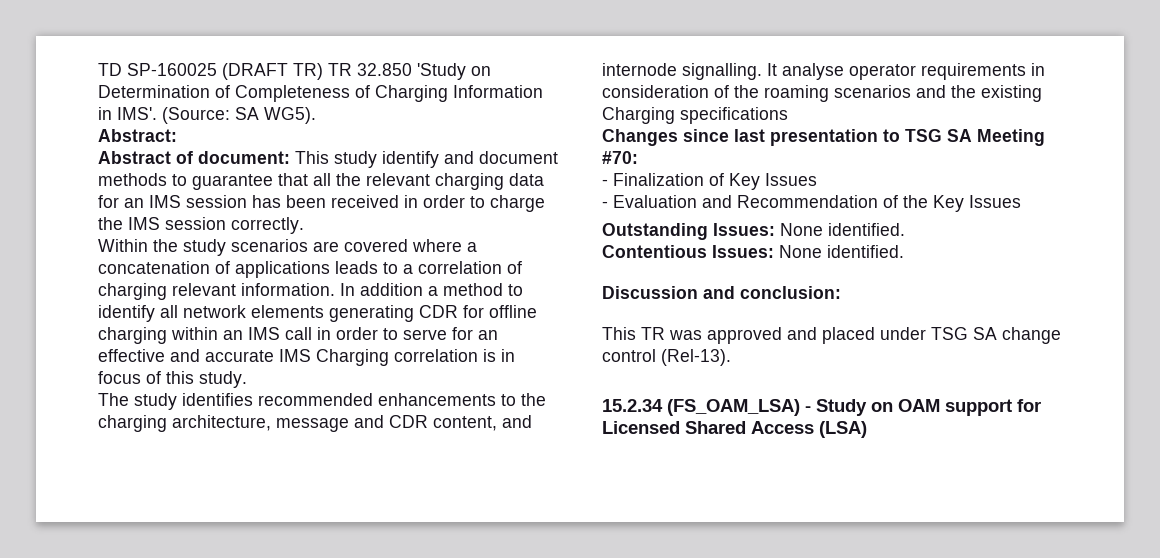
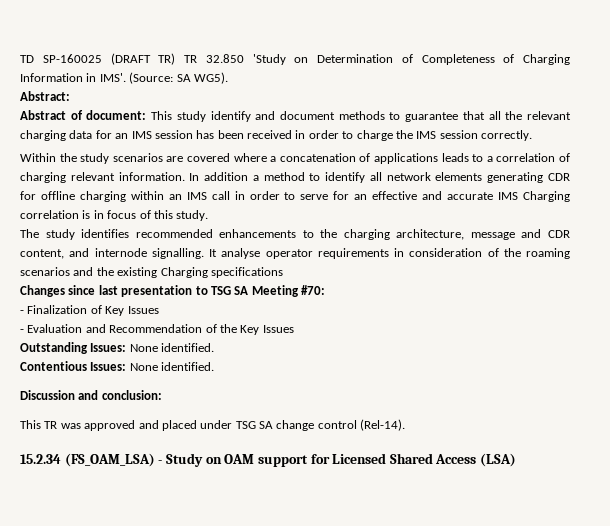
- This TR was approved and placed under TSG SA change control (Rel-13).
+ This TR was approved and placed under TSG SA change control (Rel-14).

